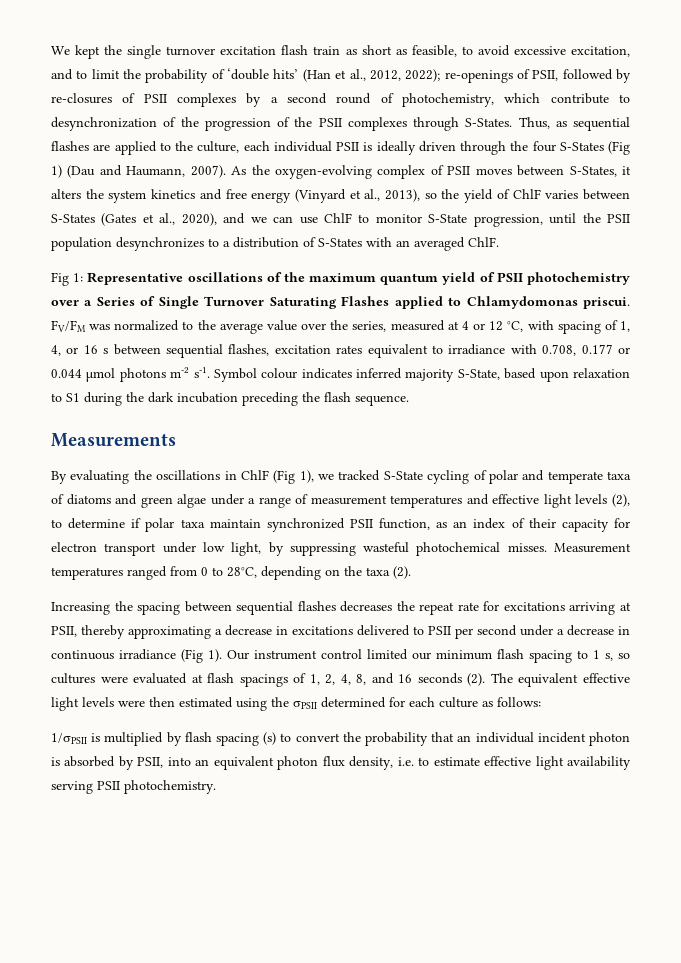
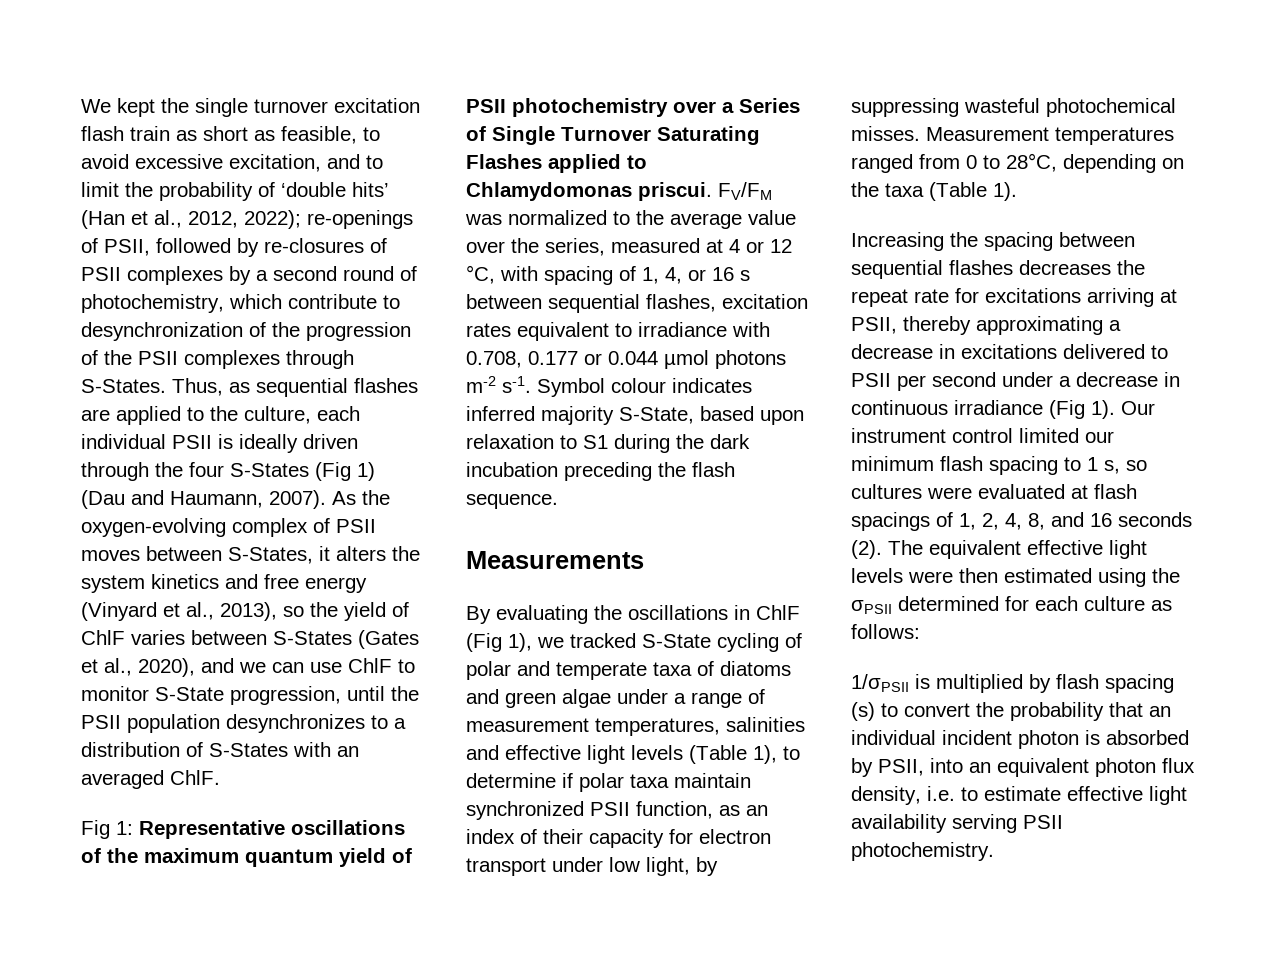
- By evaluating the oscillations in ChlF (Fig 1), we tracked S-State cycling of polar and temperate taxa of diatoms and green algae under a range of measurement temperatures and effective light levels (2), to determine if polar taxa maintain synchronized PSII function, as an index of their capacity for electron transport under low light, by suppressing wasteful photochemical misses.
+ By evaluating the oscillations in ChlF (Fig 1), we tracked S-State cycling of polar and temperate taxa of diatoms and green algae under a range of measurement temperatures, salinities and effective light levels (Table 1), to determine if polar taxa maintain synchronized PSII function, as an index of their capacity for electron transport under low light, by suppressing wasteful photochemical misses.
- Measurement temperatures ranged from 0 to 28°C, depending on the taxa (2).
+ Measurement temperatures ranged from 0 to 28°C, depending on the taxa (Table 1).

